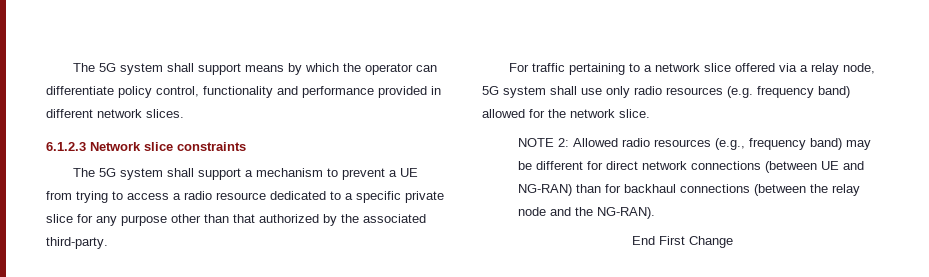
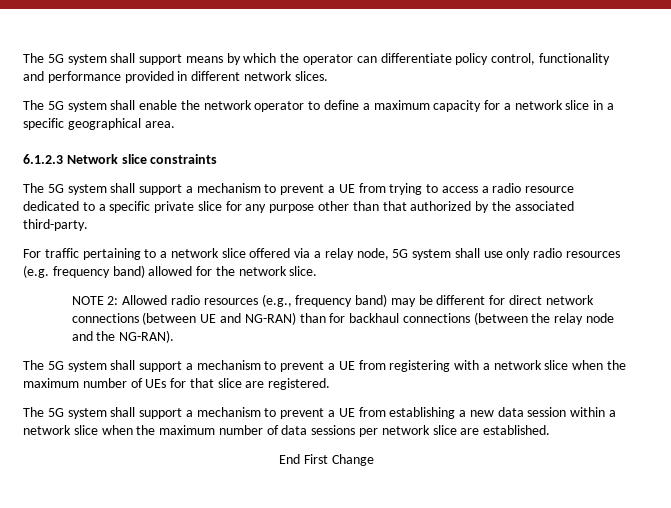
+ The 5G system shall enable the network operator to define a maximum capacity for a network slice in a specific geographical area.
+ The 5G system shall support a mechanism to prevent a UE from registering with a network slice when the maximum number of UEs for that slice are registered.
+ The 5G system shall support a mechanism to prevent a UE from establishing a new data session within a network slice when the maximum number of data sessions per network slice are established.

